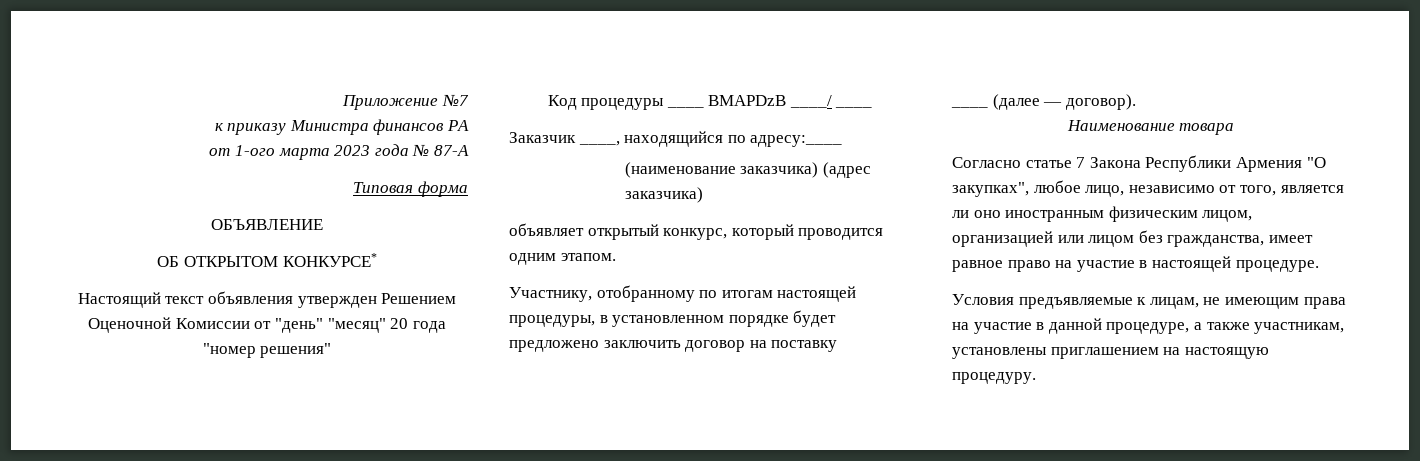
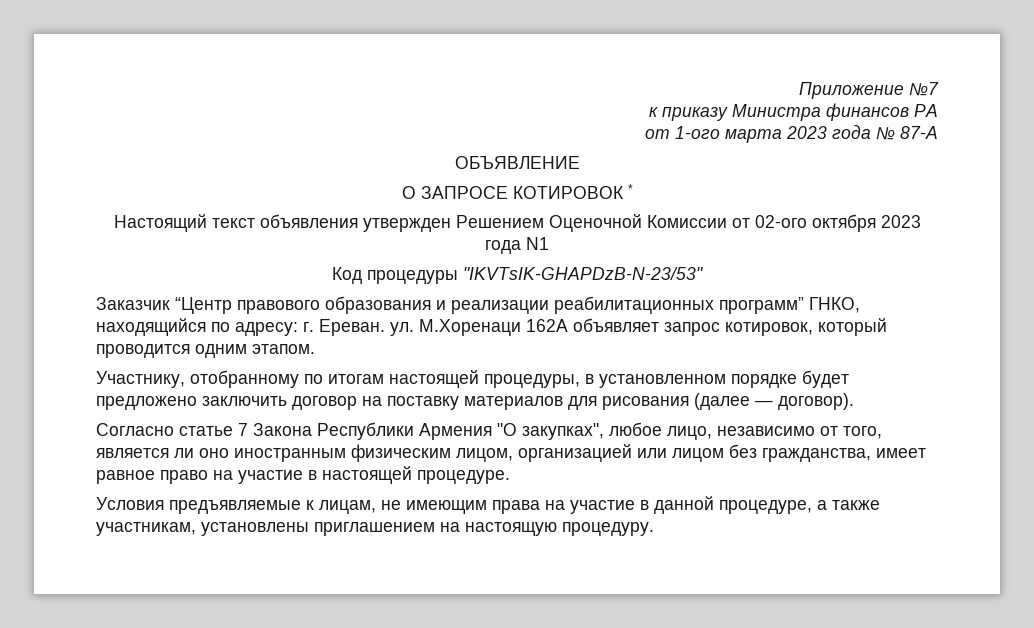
- Типовая форма
- ОБ ОТКРЫТОМ КОНКУРСЕ*
+ О ЗАПРОСЕ КОТИРОВОК *
- Настоящий текст объявления утвержден Решением Оценочной Комиссии от "день" "месяц" 20 года "номер решения"
- Код процедуры ____ BMAPDzB ____/ ____
- Заказчик ____, находящийся по адресу:____
- (наименование заказчика) (адрес заказчика)
- объявляет открытый конкурс, который проводится одним этапом.
+ Настоящий текст объявления утвержден Решением Оценочной Комиссии от 02-ого октября 2023 года N1
+ Код процедуры "IKVTsIK-GHAPDzB-N-23/53"
+ Заказчик “Центр правового образования и реализации реабилитационных программ” ГНКО, находящийся по адресу: г. Ереван. ул. М.Хоренаци 162А объявляет запрос котировок, который проводится одним этапом.
- Участнику, отобранному по итогам настоящей процедуры, в установленном порядке будет предложено заключить договор на поставку
- ____ (далее — договор).
+ Участнику, отобранному по итогам настоящей процедуры, в установленном порядке будет предложено заключить договор на поставку материалов для рисования (далее — договор).
- Наименование товара

